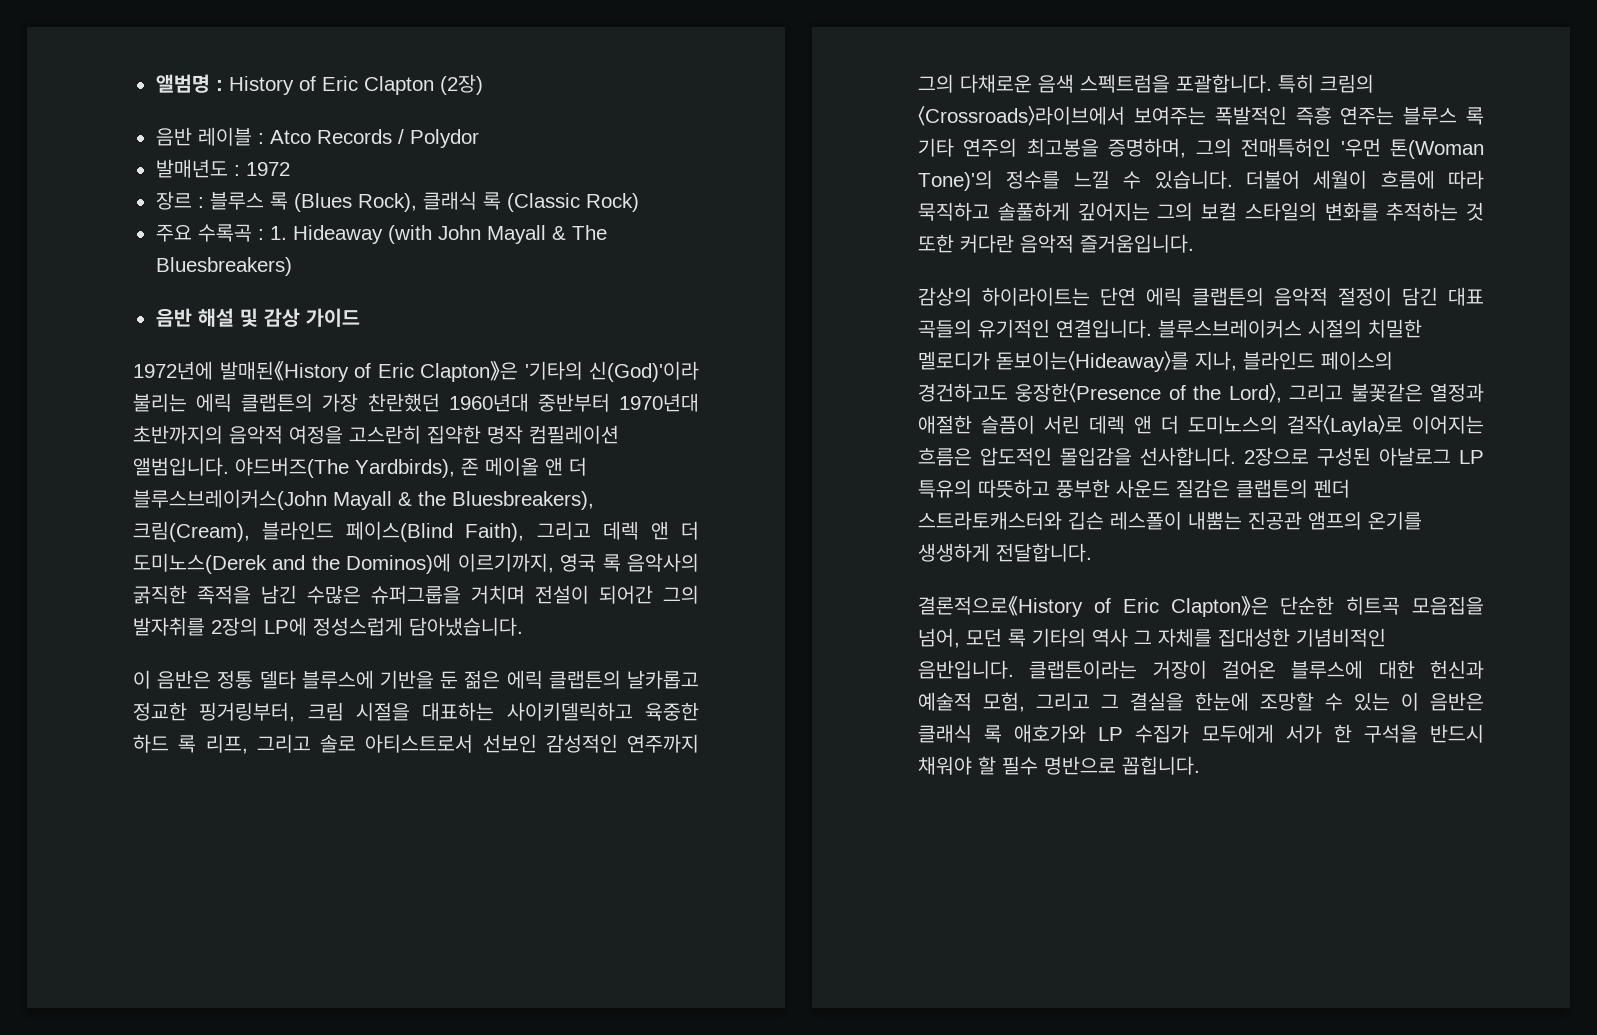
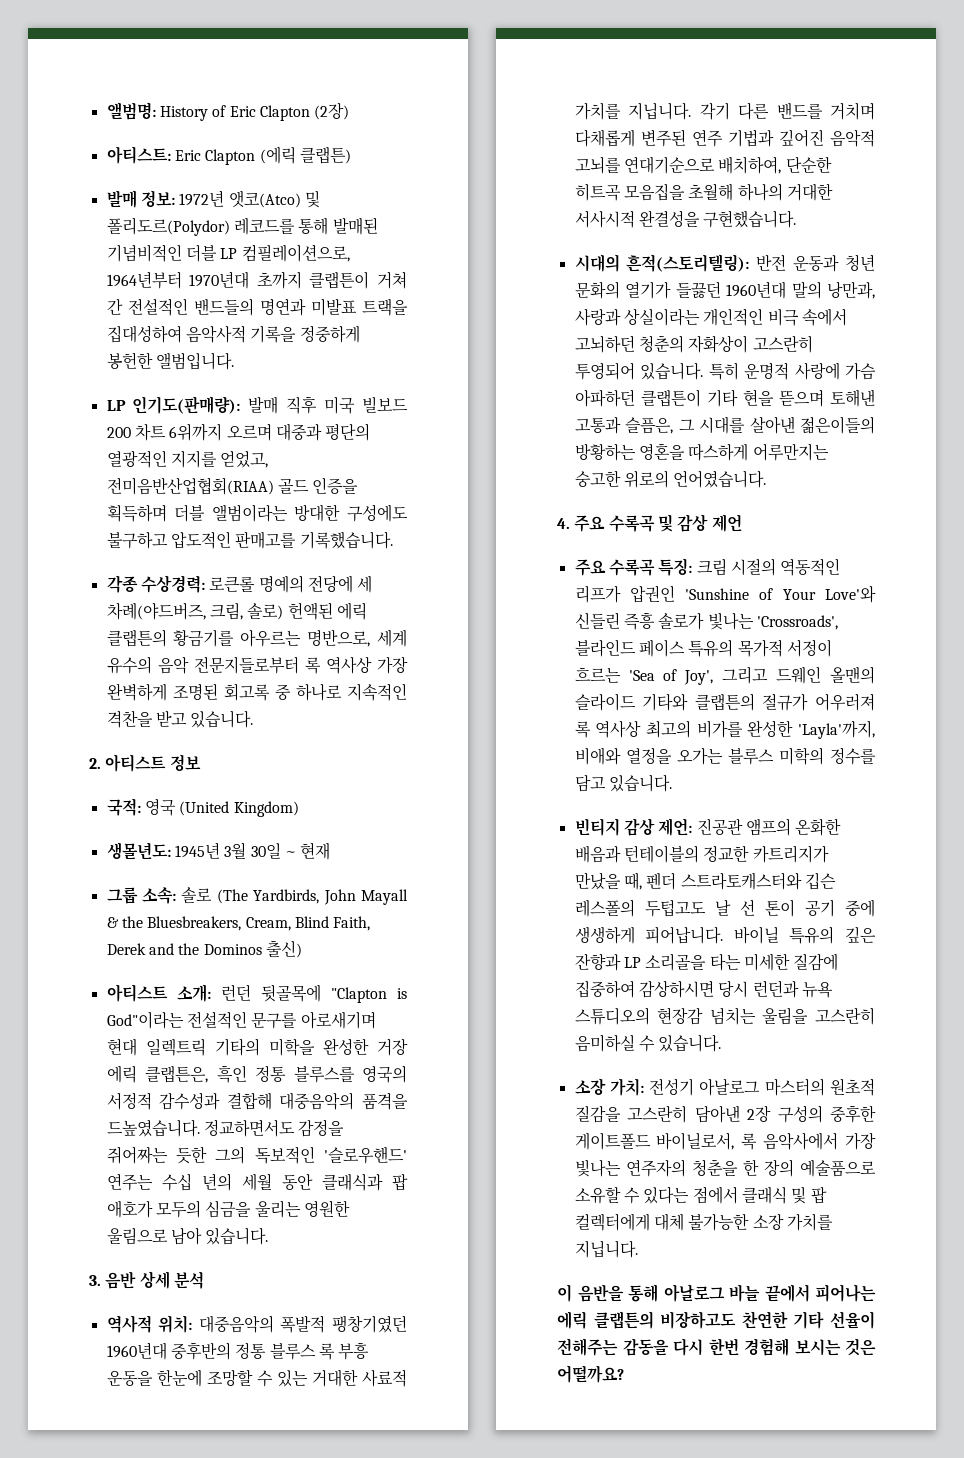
- 앨범명 : History of Eric Clapton (2장)
+ 앨범명: History of Eric Clapton (2장)
- 음반 레이블 : Atco Records / Polydor
- 발매년도 : 1972
- 장르 : 블루스 록 (Blues Rock), 클래식 록 (Classic Rock)
- 주요 수록곡 : 1. Hideaway (with John Mayall & The Bluesbreakers)
- 음반 해설 및 감상 가이드
- 1972년에 발매된《History of Eric Clapton》은 '기타의 신(God)'이라 불리는 에릭 클랩튼의 가장 찬란했던 1960년대 중반부터 1970년대 초반까지의 음악적 여정을 고스란히 집약한 명작 컴필레이션 앨범입니다. 야드버즈(The Yardbirds), 존 메이올 앤 더 블루스브레이커스(John Mayall & the Bluesbreakers), 크림(Cream), 블라인드 페이스(Blind Faith), 그리고 데렉 앤 더 도미노스(Derek and the Dominos)에 이르기까지, 영국 록 음악사의 굵직한 족적을 남긴 수많은 슈퍼그룹을 거치며 전설이 되어간 그의 발자취를 2장의 LP에 정성스럽게 담아냈습니다.
- 이 음반은 정통 델타 블루스에 기반을 둔 젊은 에릭 클랩튼의 날카롭고 정교한 핑거링부터, 크림 시절을 대표하는 사이키델릭하고 육중한 하드 록 리프, 그리고 솔로 아티스트로서 선보인 감성적인 연주까지 그의 다채로운 음색 스펙트럼을 포괄합니다. 특히 크림의〈Crossroads〉라이브에서 보여주는 폭발적인 즉흥 연주는 블루스 록 기타 연주의 최고봉을 증명하며, 그의 전매특허인 '우먼 톤(Woman Tone)'의 정수를 느낄 수 있습니다. 더불어 세월이 흐름에 따라 묵직하고 솔풀하게 깊어지는 그의 보컬 스타일의 변화를 추적하는 것 또한 커다란 음악적 즐거움입니다.
- 감상의 하이라이트는 단연 에릭 클랩튼의 음악적 절정이 담긴 대표 곡들의 유기적인 연결입니다. 블루스브레이커스 시절의 치밀한 멜로디가 돋보이는〈Hideaway〉를 지나, 블라인드 페이스의 경건하고도 웅장한〈Presence of the Lord〉, 그리고 불꽃같은 열정과 애절한 슬픔이 서린 데렉 앤 더 도미노스의 걸작〈Layla〉로 이어지는 흐름은 압도적인 몰입감을 선사합니다. 2장으로 구성된 아날로그 LP 특유의 따뜻하고 풍부한 사운드 질감은 클랩튼의 펜더 스트라토캐스터와 깁슨 레스폴이 내뿜는 진공관 앰프의 온기를 생생하게 전달합니다.
- 결론적으로《History of Eric Clapton》은 단순한 히트곡 모음집을 넘어, 모던 록 기타의 역사 그 자체를 집대성한 기념비적인 음반입니다. 클랩튼이라는 거장이 걸어온 블루스에 대한 헌신과 예술적 모험, 그리고 그 결실을 한눈에 조망할 수 있는 이 음반은 클래식 록 애호가와 LP 수집가 모두에게 서가 한 구석을 반드시 채워야 할 필수 명반으로 꼽힙니다.
+ 아티스트: Eric Clapton (에릭 클랩튼)
+ 발매 정보: 1972년 앳코(Atco) 및 폴리도르(Polydor) 레코드를 통해 발매된 기념비적인 더블 LP 컴필레이션으로, 1964년부터 1970년대 초까지 클랩튼이 거쳐 간 전설적인 밴드들의 명연과 미발표 트랙을 집대성하여 음악사적 기록을 정중하게 봉헌한 앨범입니다.
+ LP 인기도(판매량): 발매 직후 미국 빌보드 200 차트 6위까지 오르며 대중과 평단의 열광적인 지지를 얻었고, 전미음반산업협회(RIAA) 골드 인증을 획득하며 더블 앨범이라는 방대한 구성에도 불구하고 압도적인 판매고를 기록했습니다.
+ 각종 수상경력: 로큰롤 명예의 전당에 세 차례(야드버즈, 크림, 솔로) 헌액된 에릭 클랩튼의 황금기를 아우르는 명반으로, 세계 유수의 음악 전문지들로부터 록 역사상 가장 완벽하게 조명된 회고록 중 하나로 지속적인 격찬을 받고 있습니다.
+ 2. 아티스트 정보
+ 국적: 영국 (United Kingdom)
+ 생몰년도: 1945년 3월 30일 ~ 현재
+ 그룹 소속: 솔로 (The Yardbirds, John Mayall & the Bluesbreakers, Cream, Blind Faith, Derek and the Dominos 출신)
+ 아티스트 소개: 런던 뒷골목에 "Clapton is God"이라는 전설적인 문구를 아로새기며 현대 일렉트릭 기타의 미학을 완성한 거장 에릭 클랩튼은, 흑인 정통 블루스를 영국의 서정적 감수성과 결합해 대중음악의 품격을 드높였습니다. 정교하면서도 감정을 쥐어짜는 듯한 그의 독보적인 '슬로우핸드' 연주는 수십 년의 세월 동안 클래식과 팝 애호가 모두의 심금을 울리는 영원한 울림으로 남아 있습니다.
+ 3. 음반 상세 분석
+ 역사적 위치: 대중음악의 폭발적 팽창기였던 1960년대 중후반의 정통 블루스 록 부흥 운동을 한눈에 조망할 수 있는 거대한 사료적 가치를 지닙니다. 각기 다른 밴드를 거치며 다채롭게 변주된 연주 기법과 깊어진 음악적 고뇌를 연대기순으로 배치하여, 단순한 히트곡 모음집을 초월해 하나의 거대한 서사시적 완결성을 구현했습니다.
+ 시대의 흔적(스토리텔링): 반전 운동과 청년 문화의 열기가 들끓던 1960년대 말의 낭만과, 사랑과 상실이라는 개인적인 비극 속에서 고뇌하던 청춘의 자화상이 고스란히 투영되어 있습니다. 특히 운명적 사랑에 가슴 아파하던 클랩튼이 기타 현을 뜯으며 토해낸 고통과 슬픔은, 그 시대를 살아낸 젊은이들의 방황하는 영혼을 따스하게 어루만지는 숭고한 위로의 언어였습니다.
+ 4. 주요 수록곡 및 감상 제언
+ 주요 수록곡 특징: 크림 시절의 역동적인 리프가 압권인 'Sunshine of Your Love'와 신들린 즉흥 솔로가 빛나는 'Crossroads', 블라인드 페이스 특유의 목가적 서정이 흐르는 'Sea of Joy', 그리고 드웨인 올맨의 슬라이드 기타와 클랩튼의 절규가 어우러져 록 역사상 최고의 비가를 완성한 'Layla'까지, 비애와 열정을 오가는 블루스 미학의 정수를 담고 있습니다.
+ 빈티지 감상 제언: 진공관 앰프의 온화한 배음과 턴테이블의 정교한 카트리지가 만났을 때, 펜더 스트라토캐스터와 깁슨 레스폴의 두텁고도 날 선 톤이 공기 중에 생생하게 피어납니다. 바이닐 특유의 깊은 잔향과 LP 소리골을 타는 미세한 질감에 집중하여 감상하시면 당시 런던과 뉴욕 스튜디오의 현장감 넘치는 울림을 고스란히 음미하실 수 있습니다.
+ 소장 가치: 전성기 아날로그 마스터의 원초적 질감을 고스란히 담아낸 2장 구성의 중후한 게이트폴드 바이닐로서, 록 음악사에서 가장 빛나는 연주자의 청춘을 한 장의 예술품으로 소유할 수 있다는 점에서 클래식 및 팝 컬렉터에게 대체 불가능한 소장 가치를 지닙니다.
+ 이 음반을 통해 아날로그 바늘 끝에서 피어나는 에릭 클랩튼의 비장하고도 찬연한 기타 선율이 전해주는 감동을 다시 한번 경험해 보시는 것은 어떨까요?

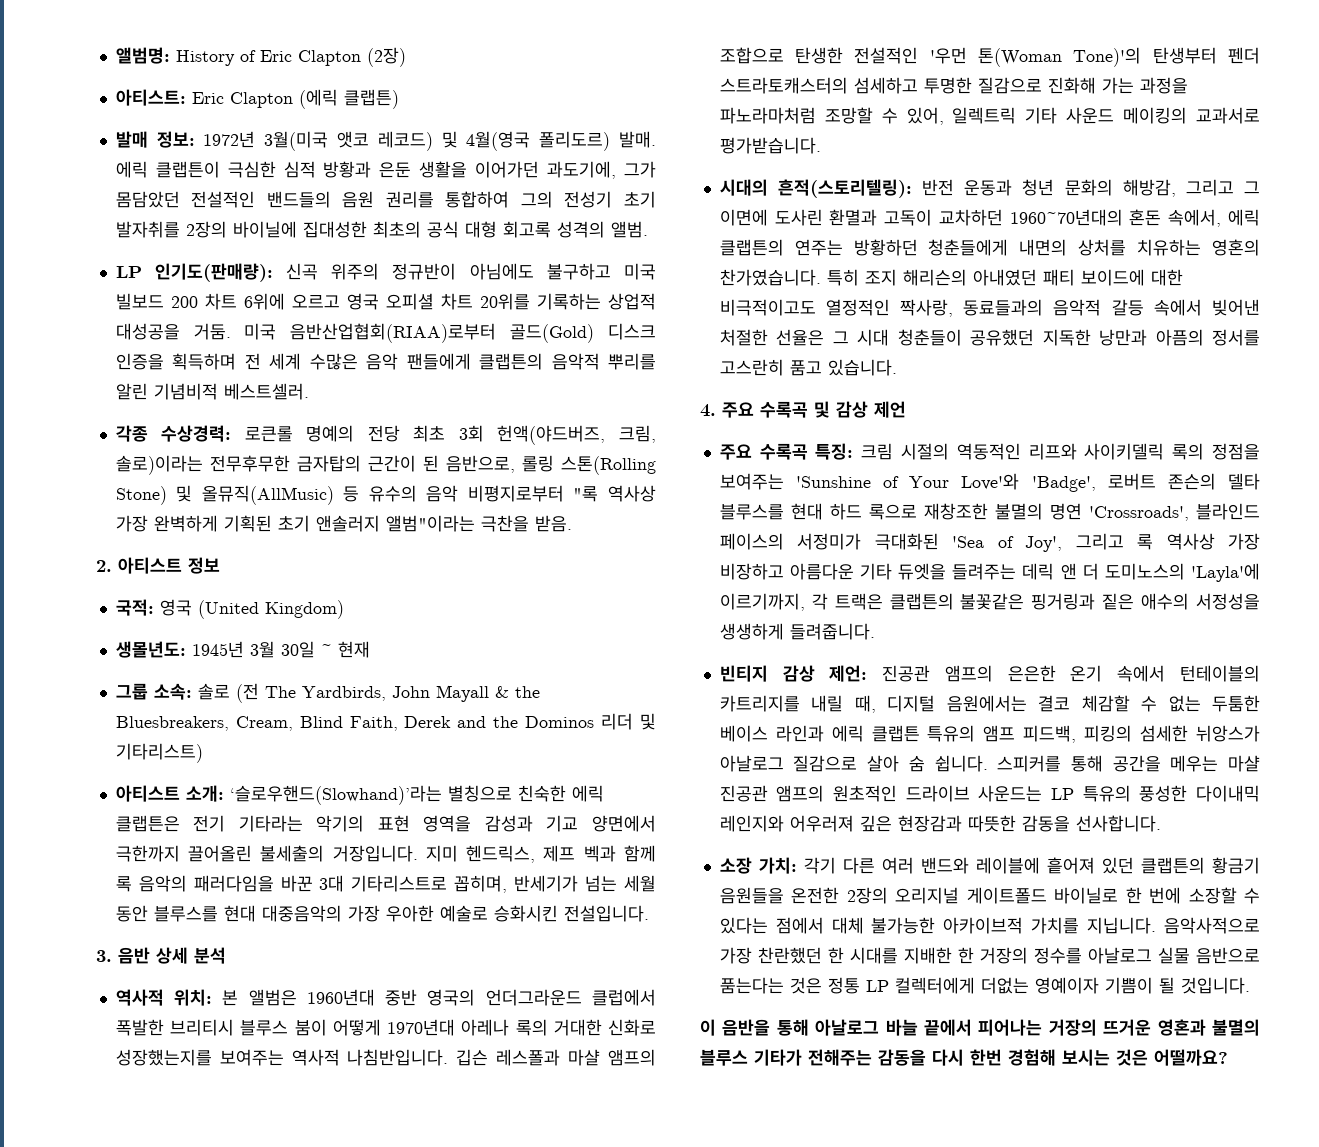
- 발매 정보: 1972년 앳코(Atco) 및 폴리도르(Polydor) 레코드를 통해 발매된 기념비적인 더블 LP 컴필레이션으로, 1964년부터 1970년대 초까지 클랩튼이 거쳐 간 전설적인 밴드들의 명연과 미발표 트랙을 집대성하여 음악사적 기록을 정중하게 봉헌한 앨범입니다.
- LP 인기도(판매량): 발매 직후 미국 빌보드 200 차트 6위까지 오르며 대중과 평단의 열광적인 지지를 얻었고, 전미음반산업협회(RIAA) 골드 인증을 획득하며 더블 앨범이라는 방대한 구성에도 불구하고 압도적인 판매고를 기록했습니다.
- 각종 수상경력: 로큰롤 명예의 전당에 세 차례(야드버즈, 크림, 솔로) 헌액된 에릭 클랩튼의 황금기를 아우르는 명반으로, 세계 유수의 음악 전문지들로부터 록 역사상 가장 완벽하게 조명된 회고록 중 하나로 지속적인 격찬을 받고 있습니다.
+ 발매 정보: 1972년 3월(미국 앳코 레코드) 및 4월(영국 폴리도르) 발매. 에릭 클랩튼이 극심한 심적 방황과 은둔 생활을 이어가던 과도기에, 그가 몸담았던 전설적인 밴드들의 음원 권리를 통합하여 그의 전성기 초기 발자취를 2장의 바이닐에 집대성한 최초의 공식 대형 회고록 성격의 앨범.
+ LP 인기도(판매량): 신곡 위주의 정규반이 아님에도 불구하고 미국 빌보드 200 차트 6위에 오르고 영국 오피셜 차트 20위를 기록하는 상업적 대성공을 거둠. 미국 음반산업협회(RIAA)로부터 골드(Gold) 디스크 인증을 획득하며 전 세계 수많은 음악 팬들에게 클랩튼의 음악적 뿌리를 알린 기념비적 베스트셀러.
+ 각종 수상경력: 로큰롤 명예의 전당 최초 3회 헌액(야드버즈, 크림, 솔로)이라는 전무후무한 금자탑의 근간이 된 음반으로, 롤링 스톤(Rolling Stone) 및 올뮤직(AllMusic) 등 유수의 음악 비평지로부터 "록 역사상 가장 완벽하게 기획된 초기 앤솔러지 앨범"이라는 극찬을 받음.
- 그룹 소속: 솔로 (The Yardbirds, John Mayall & the Bluesbreakers, Cream, Blind Faith, Derek and the Dominos 출신)
+ 그룹 소속: 솔로 (전 The Yardbirds, John Mayall & the Bluesbreakers, Cream, Blind Faith, Derek and the Dominos 리더 및 기타리스트)
- 아티스트 소개: 런던 뒷골목에 "Clapton is God"이라는 전설적인 문구를 아로새기며 현대 일렉트릭 기타의 미학을 완성한 거장 에릭 클랩튼은, 흑인 정통 블루스를 영국의 서정적 감수성과 결합해 대중음악의 품격을 드높였습니다. 정교하면서도 감정을 쥐어짜는 듯한 그의 독보적인 '슬로우핸드' 연주는 수십 년의 세월 동안 클래식과 팝 애호가 모두의 심금을 울리는 영원한 울림으로 남아 있습니다.
+ 아티스트 소개: ‘슬로우핸드(Slowhand)’라는 별칭으로 친숙한 에릭 클랩튼은 전기 기타라는 악기의 표현 영역을 감성과 기교 양면에서 극한까지 끌어올린 불세출의 거장입니다. 지미 헨드릭스, 제프 벡과 함께 록 음악의 패러다임을 바꾼 3대 기타리스트로 꼽히며, 반세기가 넘는 세월 동안 블루스를 현대 대중음악의 가장 우아한 예술로 승화시킨 전설입니다.
- 역사적 위치: 대중음악의 폭발적 팽창기였던 1960년대 중후반의 정통 블루스 록 부흥 운동을 한눈에 조망할 수 있는 거대한 사료적 가치를 지닙니다. 각기 다른 밴드를 거치며 다채롭게 변주된 연주 기법과 깊어진 음악적 고뇌를 연대기순으로 배치하여, 단순한 히트곡 모음집을 초월해 하나의 거대한 서사시적 완결성을 구현했습니다.
+ 역사적 위치: 본 앨범은 1960년대 중반 영국의 언더그라운드 클럽에서 폭발한 브리티시 블루스 붐이 어떻게 1970년대 아레나 록의 거대한 신화로 성장했는지를 보여주는 역사적 나침반입니다. 깁슨 레스폴과 마샬 앰프의 조합으로 탄생한 전설적인 '우먼 톤(Woman Tone)'의 탄생부터 펜더 스트라토캐스터의 섬세하고 투명한 질감으로 진화해 가는 과정을 파노라마처럼 조망할 수 있어, 일렉트릭 기타 사운드 메이킹의 교과서로 평가받습니다.
- 시대의 흔적(스토리텔링): 반전 운동과 청년 문화의 열기가 들끓던 1960년대 말의 낭만과, 사랑과 상실이라는 개인적인 비극 속에서 고뇌하던 청춘의 자화상이 고스란히 투영되어 있습니다. 특히 운명적 사랑에 가슴 아파하던 클랩튼이 기타 현을 뜯으며 토해낸 고통과 슬픔은, 그 시대를 살아낸 젊은이들의 방황하는 영혼을 따스하게 어루만지는 숭고한 위로의 언어였습니다.
+ 시대의 흔적(스토리텔링): 반전 운동과 청년 문화의 해방감, 그리고 그 이면에 도사린 환멸과 고독이 교차하던 1960~70년대의 혼돈 속에서, 에릭 클랩튼의 연주는 방황하던 청춘들에게 내면의 상처를 치유하는 영혼의 찬가였습니다. 특히 조지 해리슨의 아내였던 패티 보이드에 대한 비극적이고도 열정적인 짝사랑, 동료들과의 음악적 갈등 속에서 빚어낸 처절한 선율은 그 시대 청춘들이 공유했던 지독한 낭만과 아픔의 정서를 고스란히 품고 있습니다.
- 주요 수록곡 특징: 크림 시절의 역동적인 리프가 압권인 'Sunshine of Your Love'와 신들린 즉흥 솔로가 빛나는 'Crossroads', 블라인드 페이스 특유의 목가적 서정이 흐르는 'Sea of Joy', 그리고 드웨인 올맨의 슬라이드 기타와 클랩튼의 절규가 어우러져 록 역사상 최고의 비가를 완성한 'Layla'까지, 비애와 열정을 오가는 블루스 미학의 정수를 담고 있습니다.
+ 주요 수록곡 특징: 크림 시절의 역동적인 리프와 사이키델릭 록의 정점을 보여주는 'Sunshine of Your Love'와 'Badge', 로버트 존슨의 델타 블루스를 현대 하드 록으로 재창조한 불멸의 명연 'Crossroads', 블라인드 페이스의 서정미가 극대화된 'Sea of Joy', 그리고 록 역사상 가장 비장하고 아름다운 기타 듀엣을 들려주는 데릭 앤 더 도미노스의 'Layla'에 이르기까지, 각 트랙은 클랩튼의 불꽃같은 핑거링과 짙은 애수의 서정성을 생생하게 들려줍니다.
- 빈티지 감상 제언: 진공관 앰프의 온화한 배음과 턴테이블의 정교한 카트리지가 만났을 때, 펜더 스트라토캐스터와 깁슨 레스폴의 두텁고도 날 선 톤이 공기 중에 생생하게 피어납니다. 바이닐 특유의 깊은 잔향과 LP 소리골을 타는 미세한 질감에 집중하여 감상하시면 당시 런던과 뉴욕 스튜디오의 현장감 넘치는 울림을 고스란히 음미하실 수 있습니다.
- 소장 가치: 전성기 아날로그 마스터의 원초적 질감을 고스란히 담아낸 2장 구성의 중후한 게이트폴드 바이닐로서, 록 음악사에서 가장 빛나는 연주자의 청춘을 한 장의 예술품으로 소유할 수 있다는 점에서 클래식 및 팝 컬렉터에게 대체 불가능한 소장 가치를 지닙니다.
+ 빈티지 감상 제언: 진공관 앰프의 은은한 온기 속에서 턴테이블의 카트리지를 내릴 때, 디지털 음원에서는 결코 체감할 수 없는 두툼한 베이스 라인과 에릭 클랩튼 특유의 앰프 피드백, 피킹의 섬세한 뉘앙스가 아날로그 질감으로 살아 숨 쉽니다. 스피커를 통해 공간을 메우는 마샬 진공관 앰프의 원초적인 드라이브 사운드는 LP 특유의 풍성한 다이내믹 레인지와 어우러져 깊은 현장감과 따뜻한 감동을 선사합니다.
+ 소장 가치: 각기 다른 여러 밴드와 레이블에 흩어져 있던 클랩튼의 황금기 음원들을 온전한 2장의 오리지널 게이트폴드 바이닐로 한 번에 소장할 수 있다는 점에서 대체 불가능한 아카이브적 가치를 지닙니다. 음악사적으로 가장 찬란했던 한 시대를 지배한 한 거장의 정수를 아날로그 실물 음반으로 품는다는 것은 정통 LP 컬렉터에게 더없는 영예이자 기쁨이 될 것입니다.
- 이 음반을 통해 아날로그 바늘 끝에서 피어나는 에릭 클랩튼의 비장하고도 찬연한 기타 선율이 전해주는 감동을 다시 한번 경험해 보시는 것은 어떨까요?
+ 이 음반을 통해 아날로그 바늘 끝에서 피어나는 거장의 뜨거운 영혼과 불멸의 블루스 기타가 전해주는 감동을 다시 한번 경험해 보시는 것은 어떨까요?

